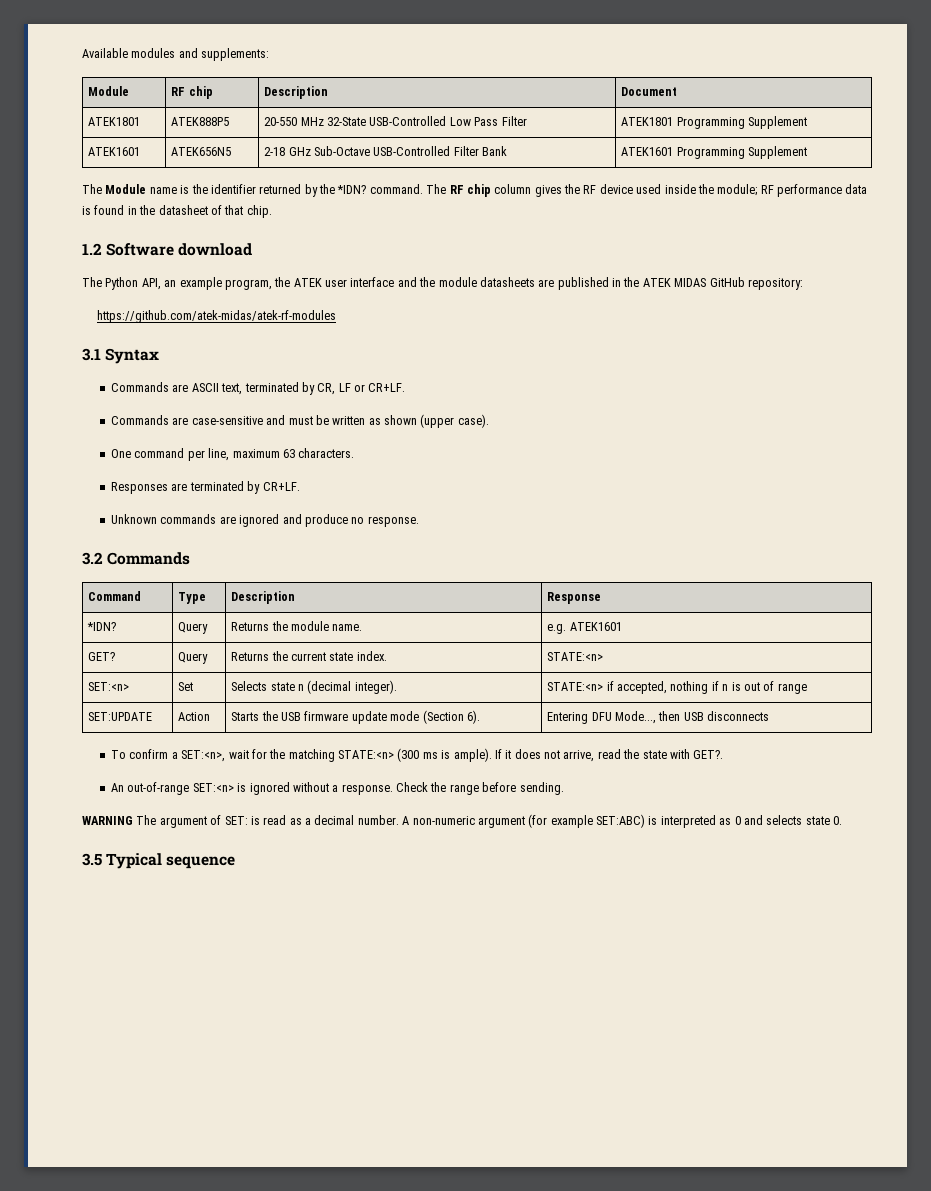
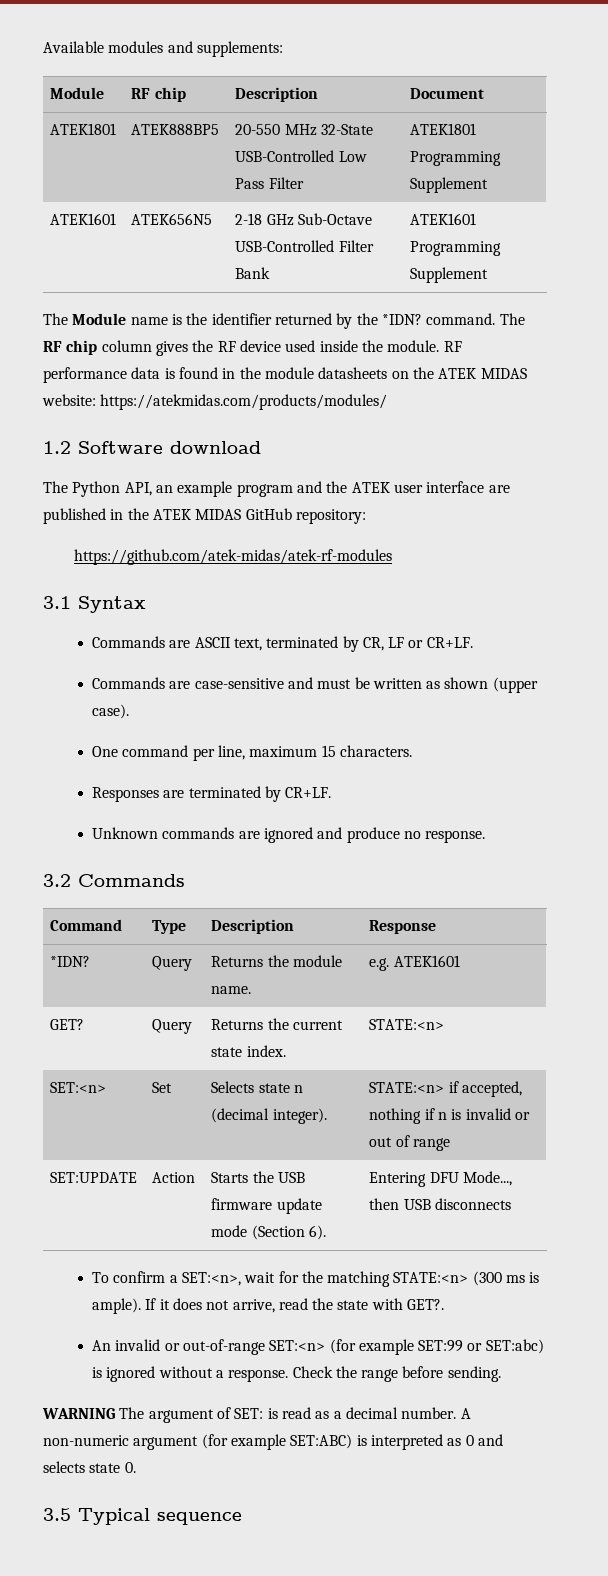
- ATEK1801 | ATEK888P5 | 20-550 MHz 32-State USB-Controlled Low Pass Filter | ATEK1801 Programming Supplement
+ ATEK1801 | ATEK888BP5 | 20-550 MHz 32-State USB-Controlled Low Pass Filter | ATEK1801 Programming Supplement
- The RF chip column gives the RF device used inside the module; RF performance data is found in the datasheet of that chip.
+ The RF chip column gives the RF device used inside the module. RF performance data is found in the module datasheets on the ATEK MIDAS website: https://atekmidas.com/products/modules/
- The Python API, an example program, the ATEK user interface and the module datasheets are published in the ATEK MIDAS GitHub repository:
+ The Python API, an example program and the ATEK user interface are published in the ATEK MIDAS GitHub repository:
- One command per line, maximum 63 characters.
+ One command per line, maximum 15 characters.
- SET:<n> | Set | Selects state n (decimal integer). | STATE:<n> if accepted, nothing if n is out of range
+ SET:<n> | Set | Selects state n (decimal integer). | STATE:<n> if accepted, nothing if n is invalid or out of range
- An out-of-range SET:<n> is ignored without a response.
+ An invalid or out-of-range SET:<n> (for example SET:99 or SET:abc) is ignored without a response.

